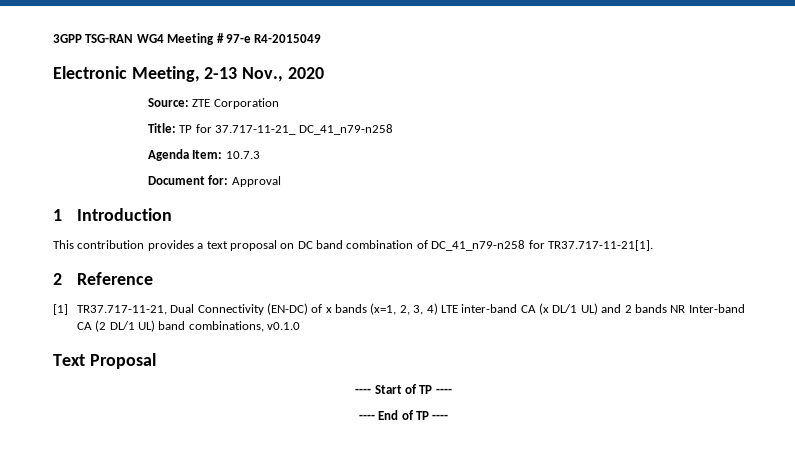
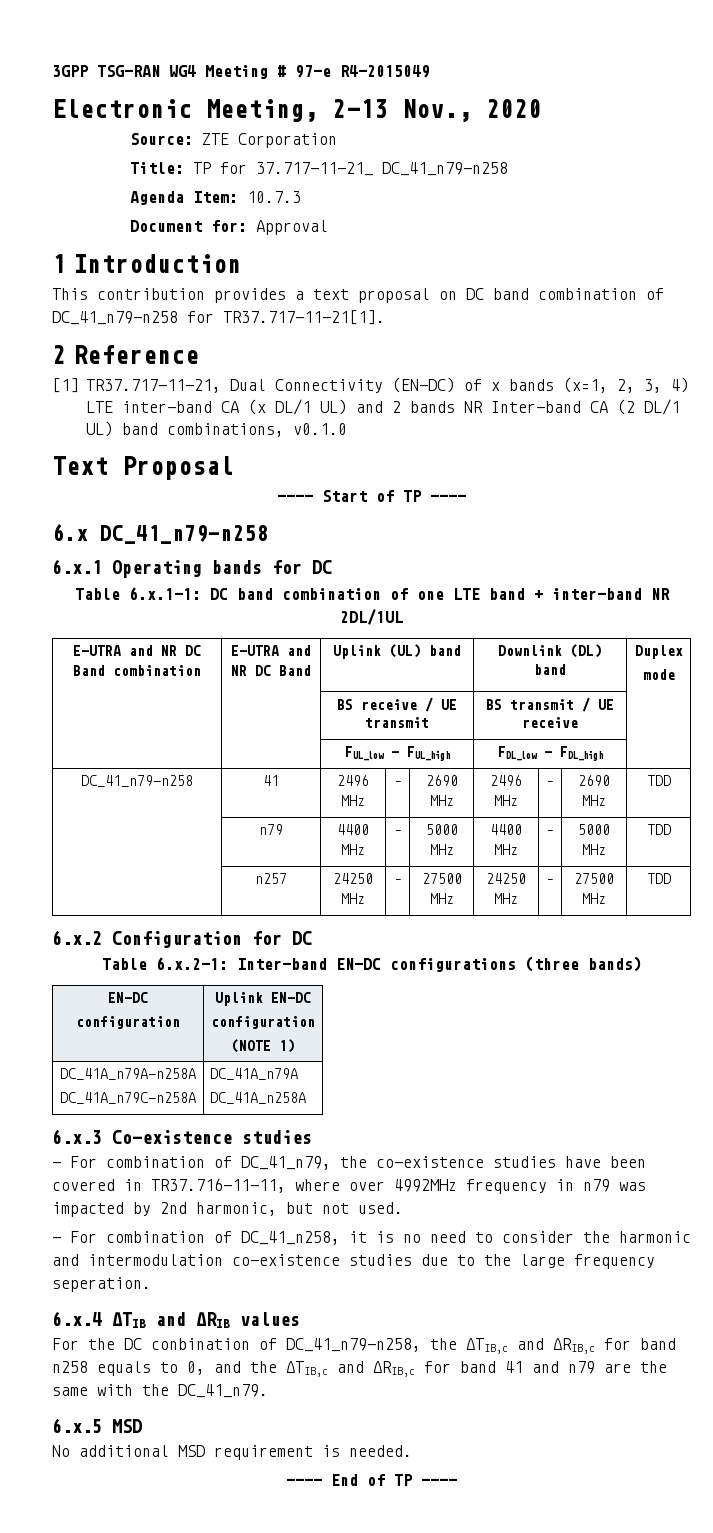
+ 6.x DC_41_n79-n258
+ 6.x.1 Operating bands for DC
+ Table 6.x.1-1: DC band combination of one LTE band + inter-band NR 2DL/1UL
+ E-UTRA and NR DC Band combination | E-UTRA and NR DC Band | Uplink (UL) band | Downlink (DL) band | Duplex
+ mode
+ | | BS receive / UE transmit | BS transmit / UE receive |
+ | | FUL_low – FUL_high | FDL_low – FDL_high |
+ DC_41_n79-n258 | 41 | 2496 MHz | – | 2690 MHz | 2496 MHz | – | 2690 MHz | TDD
+ | n79 | 4400 MHz | – | 5000 MHz | 4400 MHz | – | 5000 MHz | TDD
+ | n257 | 24250 MHz | – | 27500 MHz | 24250 MHz | – | 27500 MHz | TDD
+ 6.x.2 Configuration for DC
+ Table 6.x.2-1: Inter-band EN-DC configurations (three bands)
+ EN-DC
+ configuration | Uplink EN-DC
+ configuration
+ (NOTE 1)
+ DC_41A_n79A-n258A
+ DC_41A_n79C-n258A | DC_41A_n79A
+ DC_41A_n258A
+ 6.x.3 Co-existence studies
+ - For combination of DC_41_n79, the co-existence studies have been covered in TR37.716-11-11, where over 4992MHz frequency in n79 was impacted by 2nd harmonic, but not used.
+ - For combination of DC_41_n258, it is no need to consider the harmonic and intermodulation co-existence studies due to the large frequency seperation.
+ 6.x.4 ∆TIB and ∆RIB values
+ For the DC conbination of DC_41_n79-n258, the ΔTIB,c and ΔRIB,c for band n258 equals to 0, and the ΔTIB,c and ΔRIB,c for band 41 and n79 are the same with the DC_41_n79.
+ 6.x.5 MSD
+ No additional MSD requirement is needed.

